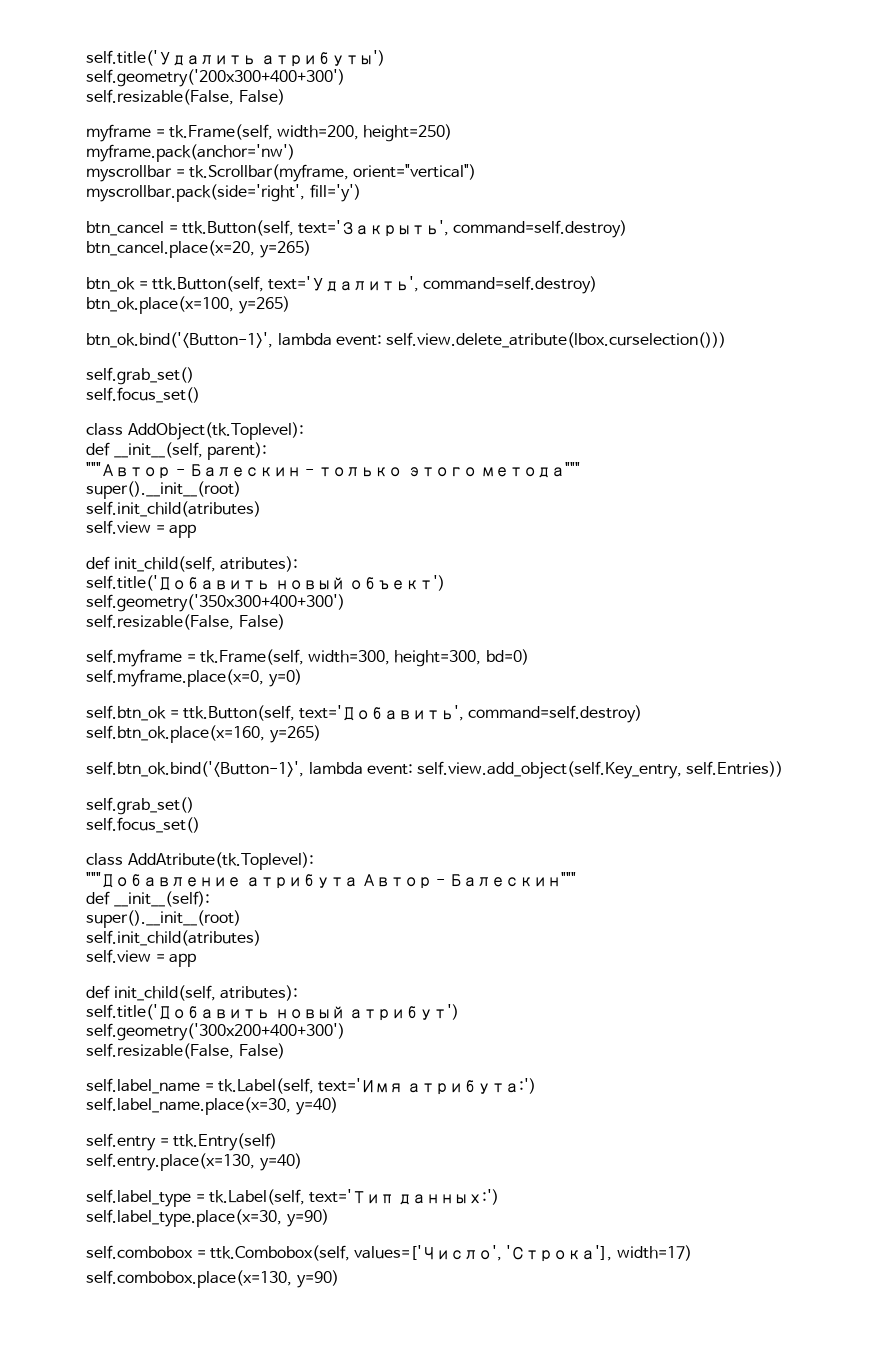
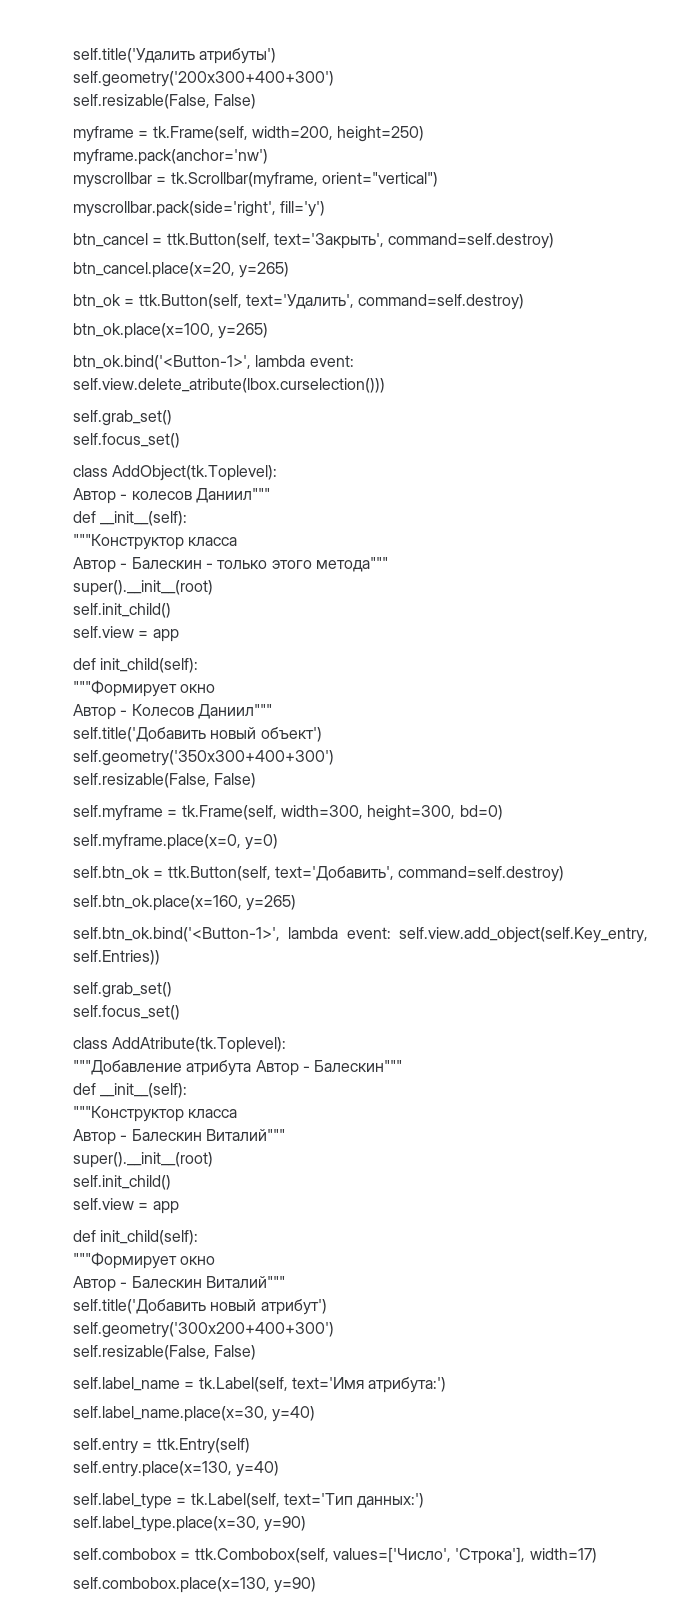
- def __init__(self, parent):
- """Автор - Балескин - только этого метода"""
+ Автор - колесов Даниил"""
+ def __init__(self):
+ """Конструктор класса
+ Автор - Балескин - только этого метода"""
  super().__init__(root)
- self.init_child(atributes)
+ self.init_child()
  self.view = app
- def init_child(self, atributes):
+ def init_child(self):
+ """Формирует окно
+ Автор - Колесов Даниил"""
  """Добавление атрибута Автор - Балескин"""
  def __init__(self):
+ """Конструктор класса
+ Автор - Балескин Виталий"""
  super().__init__(root)
- self.init_child(atributes)
+ self.init_child()
  self.view = app
- def init_child(self, atributes):
+ def init_child(self):
+ """Формирует окно
+ Автор - Балескин Виталий"""

